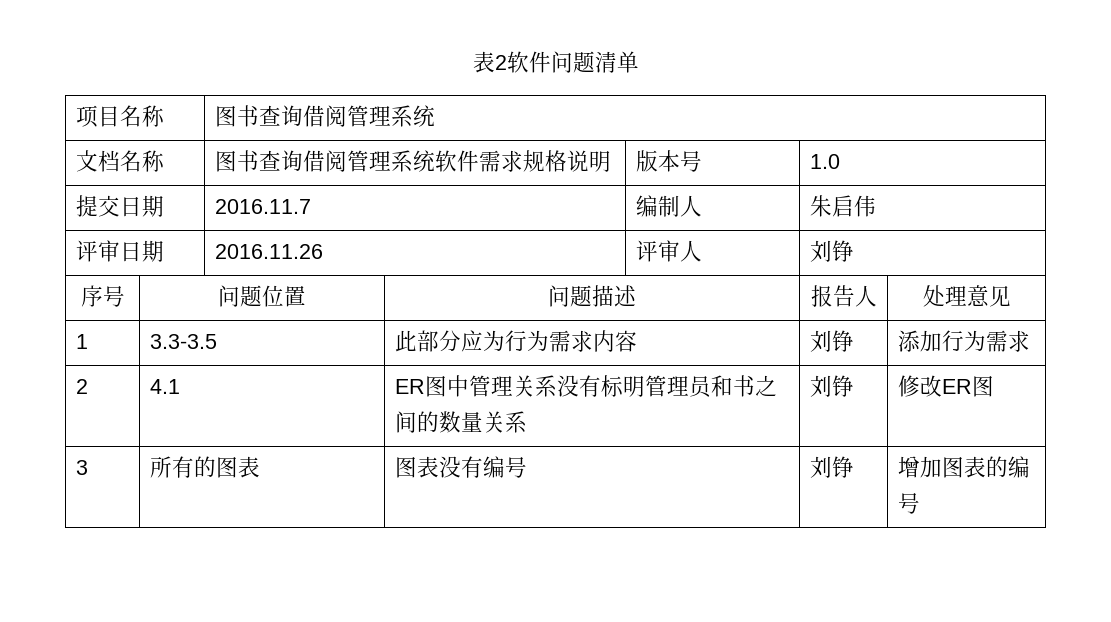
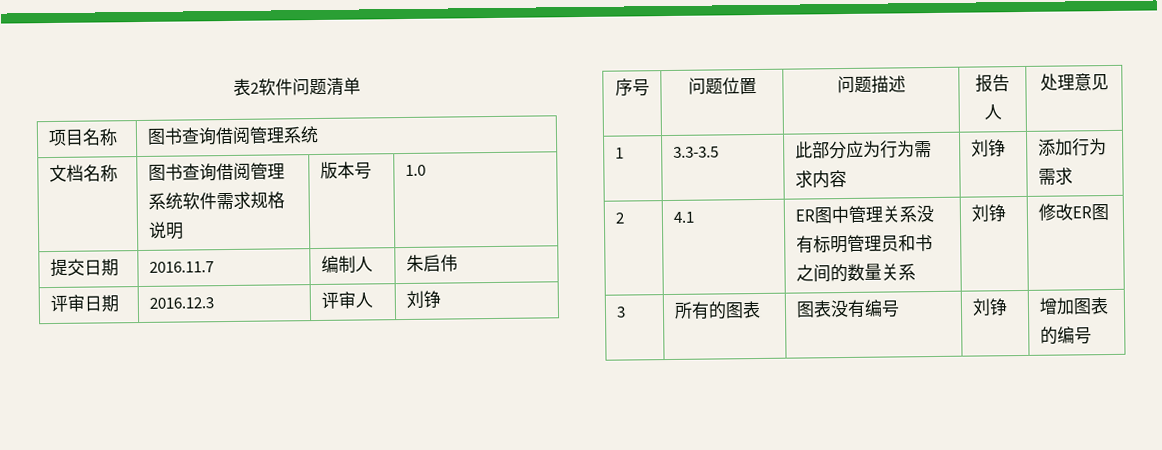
- 评审日期 | 2016.11.26 | 评审人 | 刘铮
+ 评审日期 | 2016.12.3 | 评审人 | 刘铮

